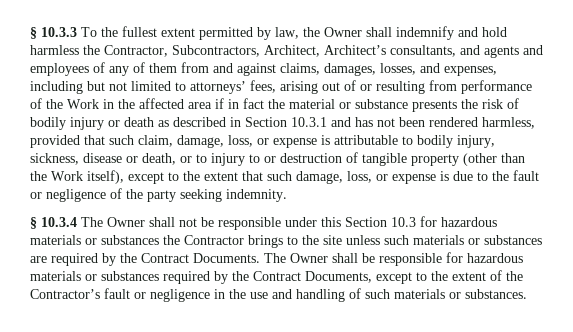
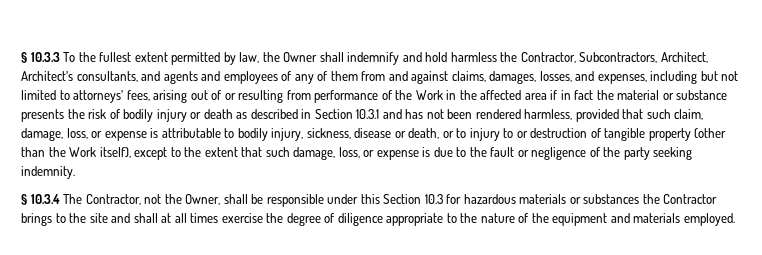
- § 10.3.4 The Owner shall not be responsible under this Section 10.3 for hazardous materials or substances the Contractor brings to the site unless such materials or substances are required by the Contract Documents. The Owner shall be responsible for hazardous materials or substances required by the Contract Documents, except to the extent of the Contractor’s fault or negligence in the use and handling of such materials or substances.
+ § 10.3.4 The Contractor, not the Owner, shall be responsible under this Section 10.3 for hazardous materials or substances the Contractor brings to the site and shall at all times exercise the degree of diligence appropriate to the nature of the equipment and materials employed.

